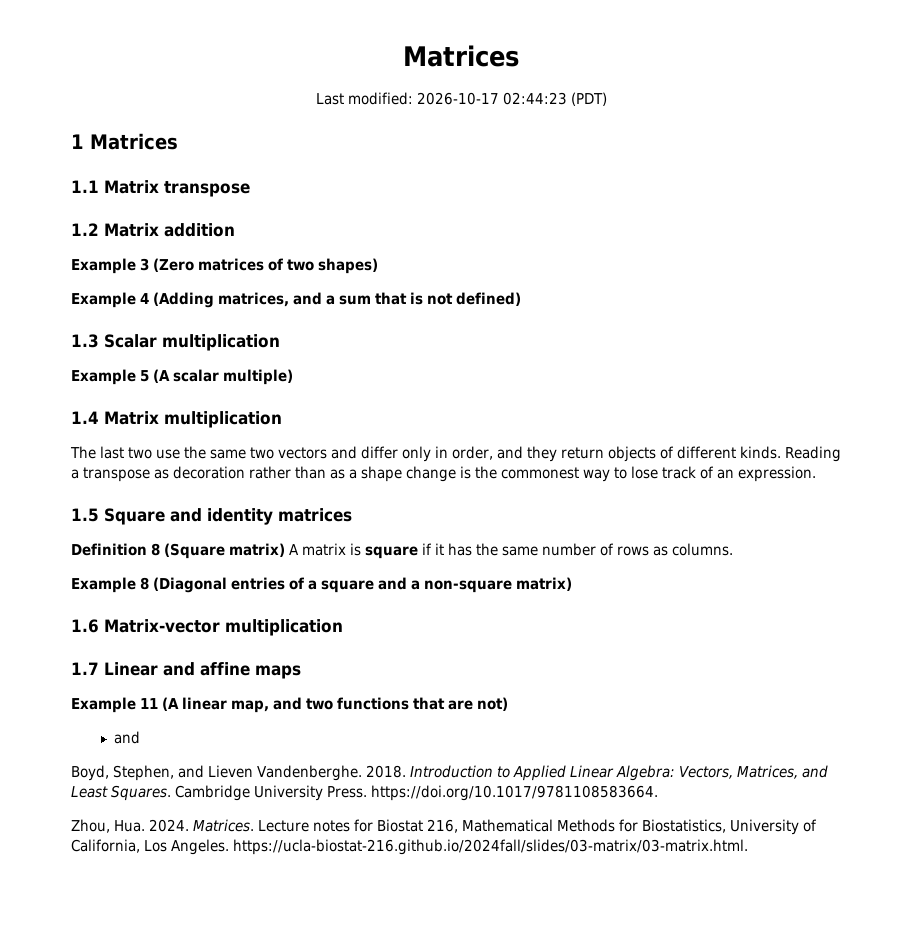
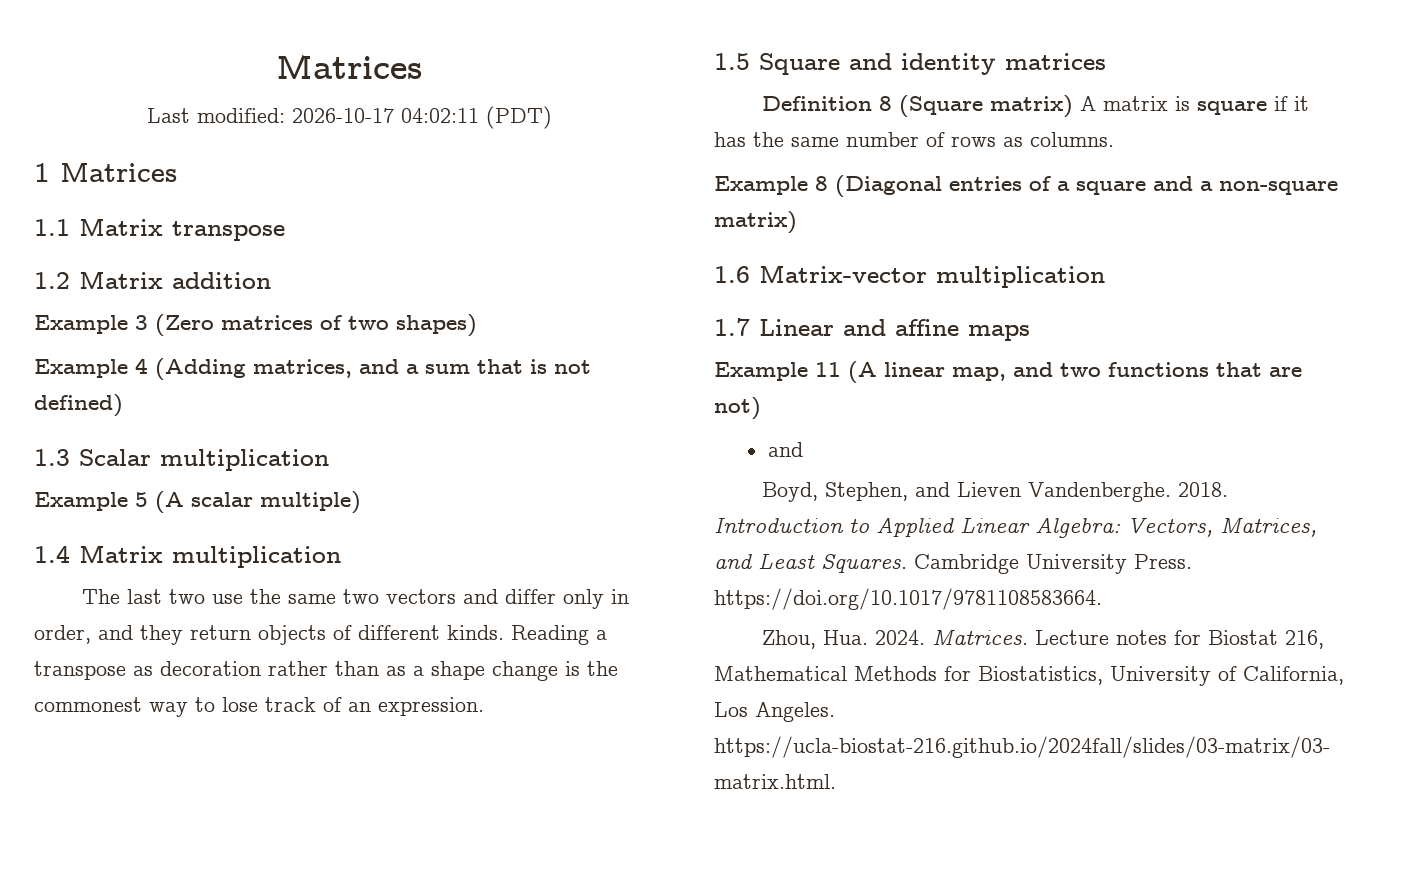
- Last modified: 2026-10-17 02:44:23 (PDT)
+ Last modified: 2026-10-17 04:02:11 (PDT)

